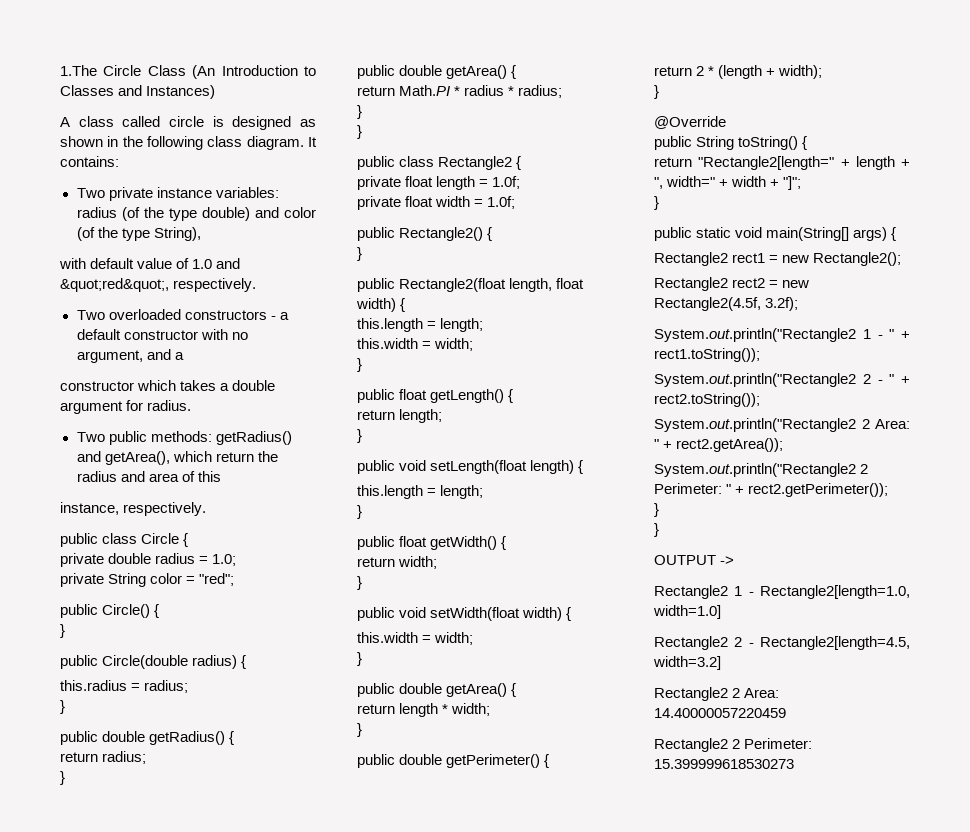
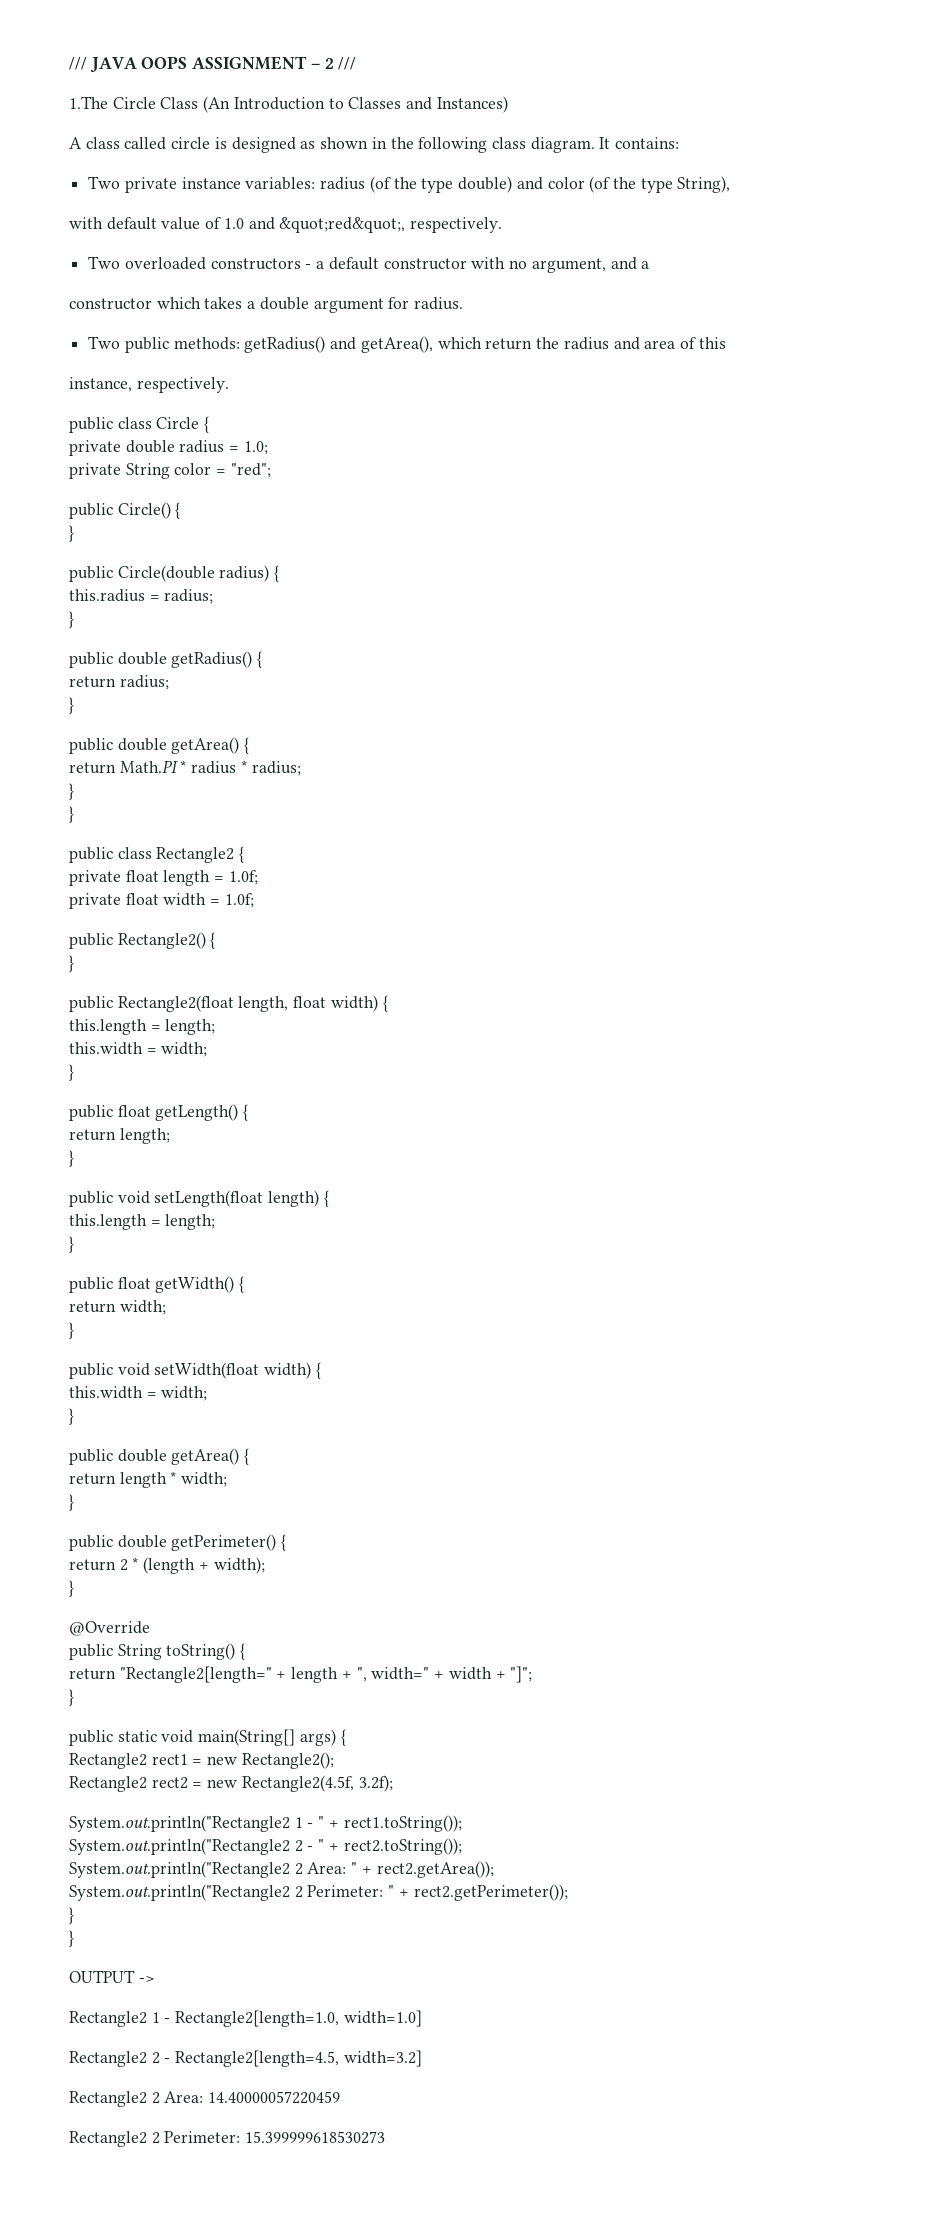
+ /// JAVA OOPS ASSIGNMENT – 2 ///

